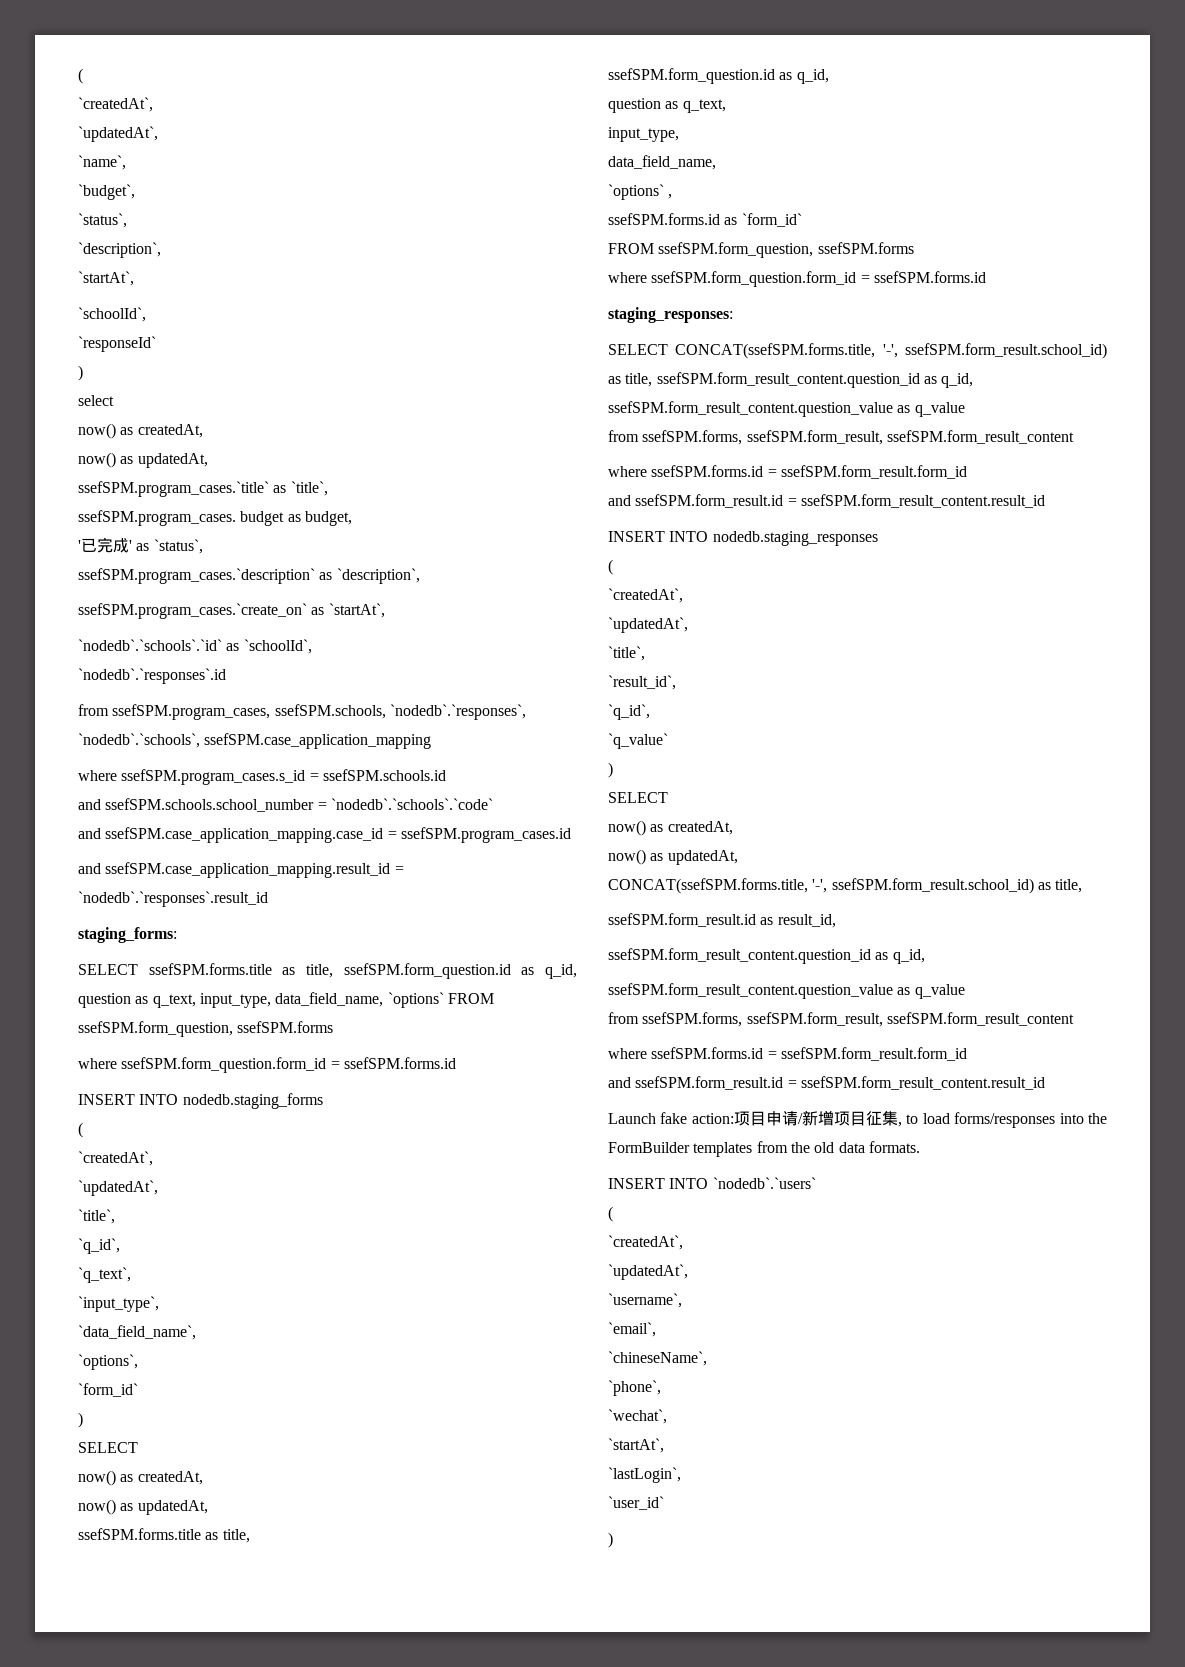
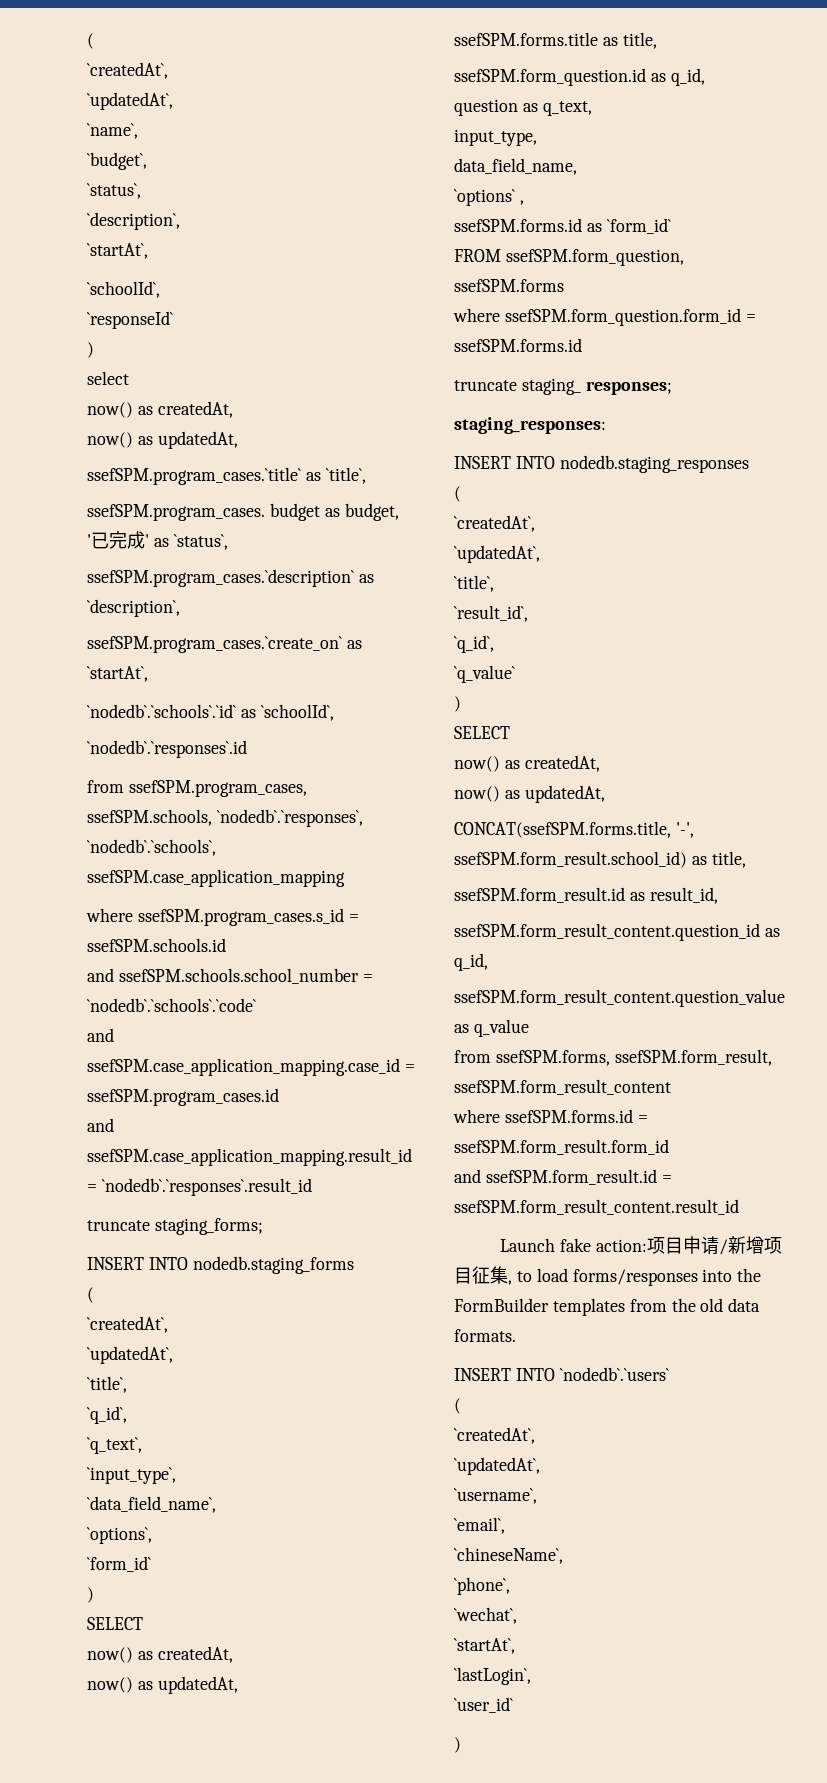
- staging_forms:
- SELECT ssefSPM.forms.title as title, ssefSPM.form_question.id as q_id, question as q_text, input_type, data_field_name, `options` FROM ssefSPM.form_question, ssefSPM.forms
- where ssefSPM.form_question.form_id = ssefSPM.forms.id
+ truncate staging_forms;
+ truncate staging_ responses;
  staging_responses:
- SELECT CONCAT(ssefSPM.forms.title, '-', ssefSPM.form_result.school_id) as title, ssefSPM.form_result_content.question_id as q_id, ssefSPM.form_result_content.question_value as q_value
- from ssefSPM.forms, ssefSPM.form_result, ssefSPM.form_result_content
- where ssefSPM.forms.id = ssefSPM.form_result.form_id
- and ssefSPM.form_result.id = ssefSPM.form_result_content.result_id

